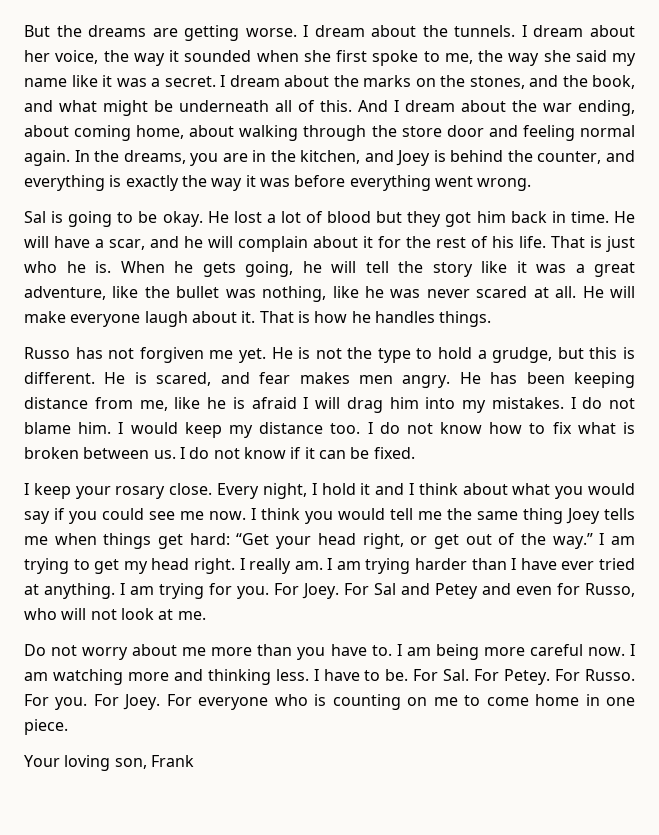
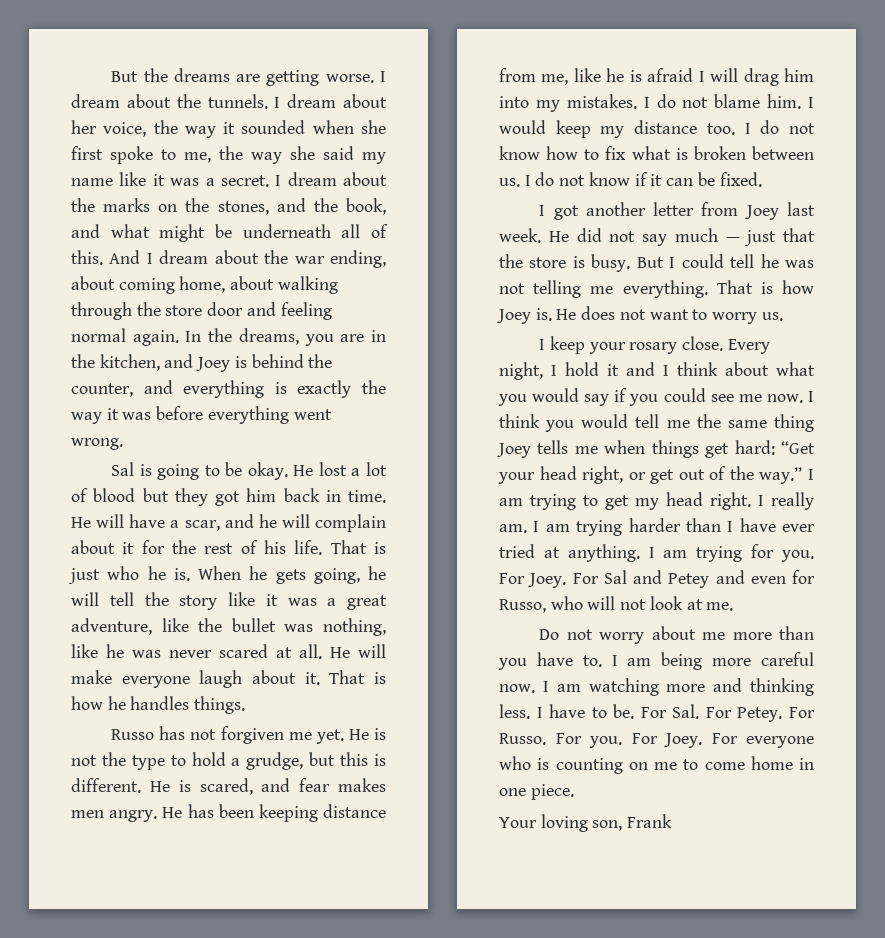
+ I got another letter from Joey last week. He did not say much — just that the store is busy. But I could tell he was not telling me everything. That is how Joey is. He does not want to worry us.

